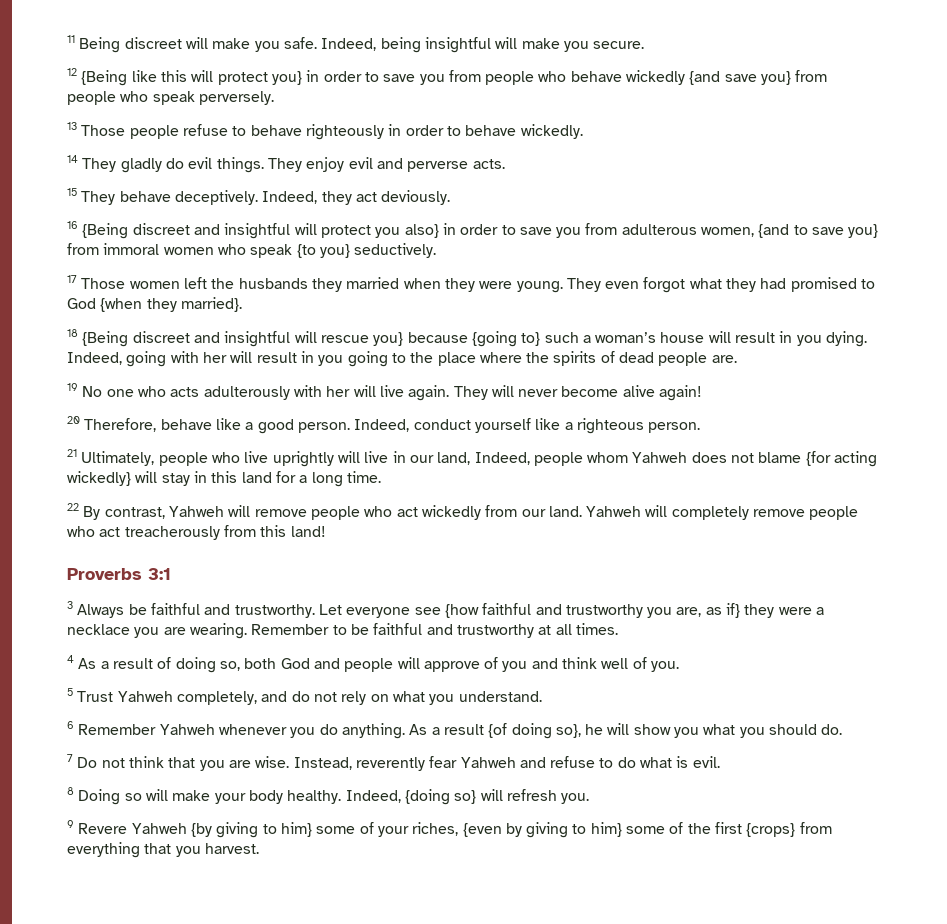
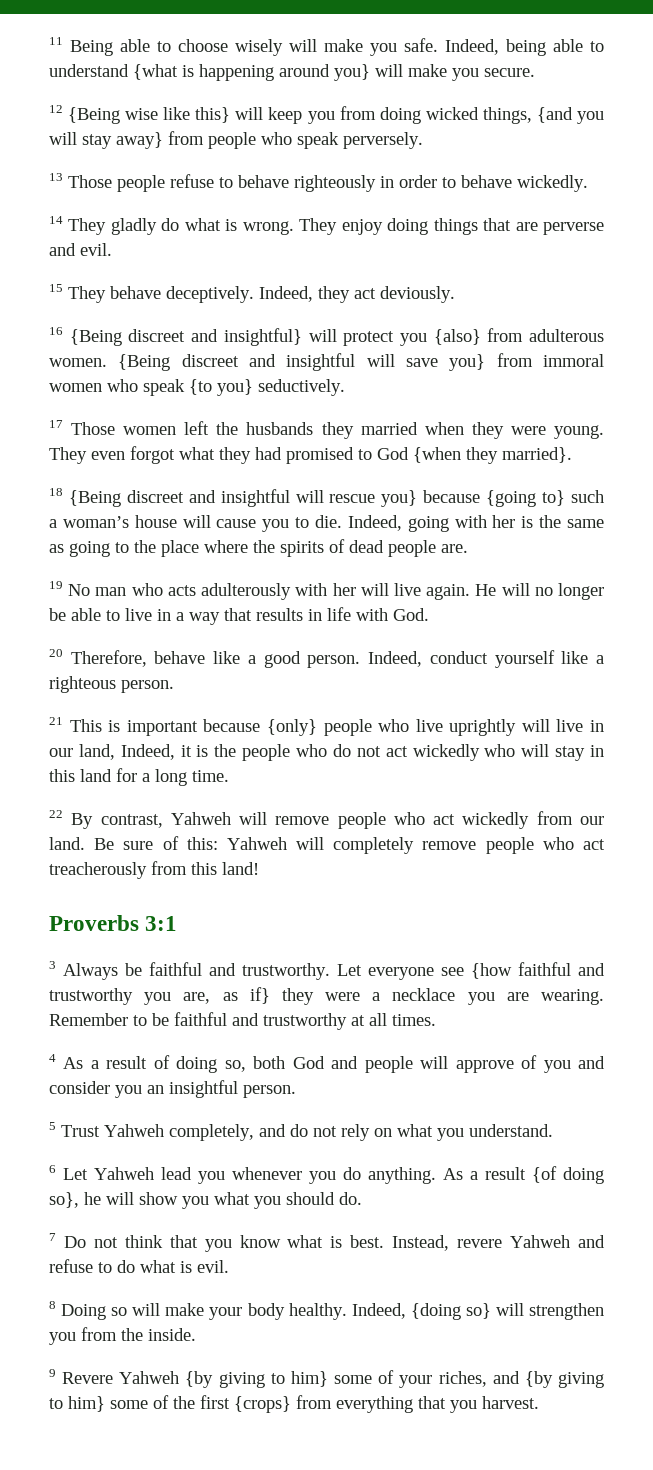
- 11 Being discreet will make you safe.
+ 11 Being able to choose wisely will make you safe.
- Indeed, being insightful will make you secure.
+ Indeed, being able to understand {what is happening around you} will make you secure.
- 12 {Being like this will protect you} in order to save you from people who behave wickedly {and save you} from people who speak perversely.
+ 12 {Being wise like this} will keep you from doing wicked things, {and you will stay away} from people who speak perversely.
- 14 They gladly do evil things. They enjoy evil and perverse acts.
+ 14 They gladly do what is wrong. They enjoy doing things that are perverse and evil.
- 16 {Being discreet and insightful will protect you also} in order to save you from adulterous women, {and to save you} from immoral women who speak {to you} seductively.
+ 16 {Being discreet and insightful} will protect you {also} from adulterous women. {Being discreet and insightful will save you} from immoral women who speak {to you} seductively.
- 18 {Being discreet and insightful will rescue you} because {going to} such a woman’s house will result in you dying. Indeed, going with her will result in you going to the place where the spirits of dead people are.
+ 18 {Being discreet and insightful will rescue you} because {going to} such a woman’s house will cause you to die. Indeed, going with her is the same as going to the place where the spirits of dead people are.
- 19 No one who acts adulterously with her will live again.
+ 19 No man who acts adulterously with her will live again.
- They will never become alive again!
+ He will no longer be able to live in a way that results in life with God.
- 21 Ultimately, people who live uprightly will live in our land, Indeed, people whom Yahweh does not blame {for acting wickedly} will stay in this land for a long time.
+ 21 This is important because {only} people who live uprightly will live in our land, Indeed, it is the people who do not act wickedly who will stay in this land for a long time.
- Yahweh will completely remove people who act treacherously from this land!
+ Be sure of this: Yahweh will completely remove people who act treacherously from this land!
- 4 As a result of doing so, both God and people will approve of you and think well of you.
+ 4 As a result of doing so, both God and people will approve of you and consider you an insightful person.
- 6 Remember Yahweh whenever you do anything.
+ 6 Let Yahweh lead you whenever you do anything.
- 7 Do not think that you are wise. Instead, reverently fear Yahweh and refuse to do what is evil.
+ 7 Do not think that you know what is best. Instead, revere Yahweh and refuse to do what is evil.
- Indeed, {doing so} will refresh you.
+ Indeed, {doing so} will strengthen you from the inside.
- 9 Revere Yahweh {by giving to him} some of your riches, {even by giving to him} some of the first {crops} from everything that you harvest.
+ 9 Revere Yahweh {by giving to him} some of your riches, and {by giving to him} some of the first {crops} from everything that you harvest.

